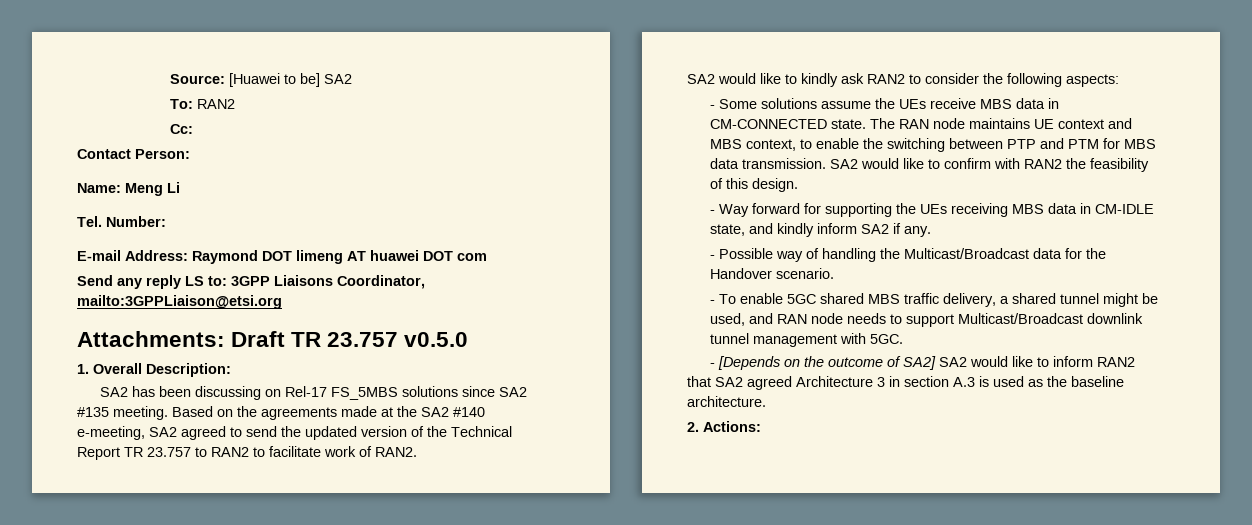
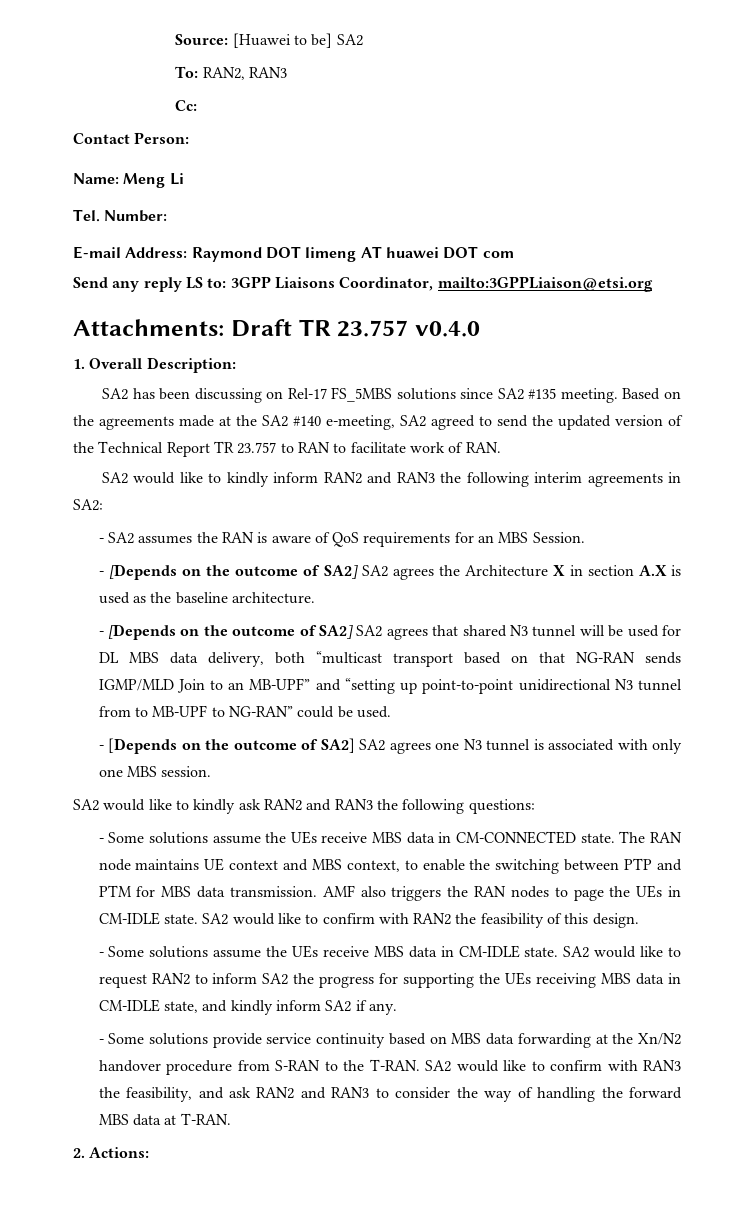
- To: RAN2
+ To: RAN2, RAN3
- Attachments: Draft TR 23.757 v0.5.0
+ Attachments: Draft TR 23.757 v0.4.0
- Based on the agreements made at the SA2 #140 e-meeting, SA2 agreed to send the updated version of the Technical Report TR 23.757 to RAN2 to facilitate work of RAN2.
+ Based on the agreements made at the SA2 #140 e-meeting, SA2 agreed to send the updated version of the Technical Report TR 23.757 to RAN to facilitate work of RAN.
+ SA2 would like to kindly inform RAN2 and RAN3 the following interim agreements in SA2:
+ - SA2 assumes the RAN is aware of QoS requirements for an MBS Session.
+ - [Depends on the outcome of SA2] SA2 agrees the Architecture X in section A.X is used as the baseline architecture.
+ - [Depends on the outcome of SA2] SA2 agrees that shared N3 tunnel will be used for DL MBS data delivery, both “multicast transport based on that NG-RAN sends IGMP/MLD Join to an MB-UPF” and “setting up point-to-point unidirectional N3 tunnel from to MB-UPF to NG-RAN” could be used.
+ - [Depends on the outcome of SA2] SA2 agrees one N3 tunnel is associated with only one MBS session.
- SA2 would like to kindly ask RAN2 to consider the following aspects:
+ SA2 would like to kindly ask RAN2 and RAN3 the following questions:
+ AMF also triggers the RAN nodes to page the UEs in CM-IDLE state.
- - Way forward for supporting the UEs receiving MBS data in CM-IDLE state, and kindly inform SA2 if any.
+ - Some solutions assume the UEs receive MBS data in CM-IDLE state. SA2 would like to request RAN2 to inform SA2 the progress for supporting the UEs receiving MBS data in CM-IDLE state, and kindly inform SA2 if any.
- - Possible way of handling the Multicast/Broadcast data for the Handover scenario.
- - To enable 5GC shared MBS traffic delivery, a shared tunnel might be used, and RAN node needs to support Multicast/Broadcast downlink tunnel management with 5GC.
- - [Depends on the outcome of SA2] SA2 would like to inform RAN2 that SA2 agreed Architecture 3 in section A.3 is used as the baseline architecture.
+ - Some solutions provide service continuity based on MBS data forwarding at the Xn/N2 handover procedure from S-RAN to the T-RAN. SA2 would like to confirm with RAN3 the feasibility, and ask RAN2 and RAN3 to consider the way of handling the forward MBS data at T-RAN.

